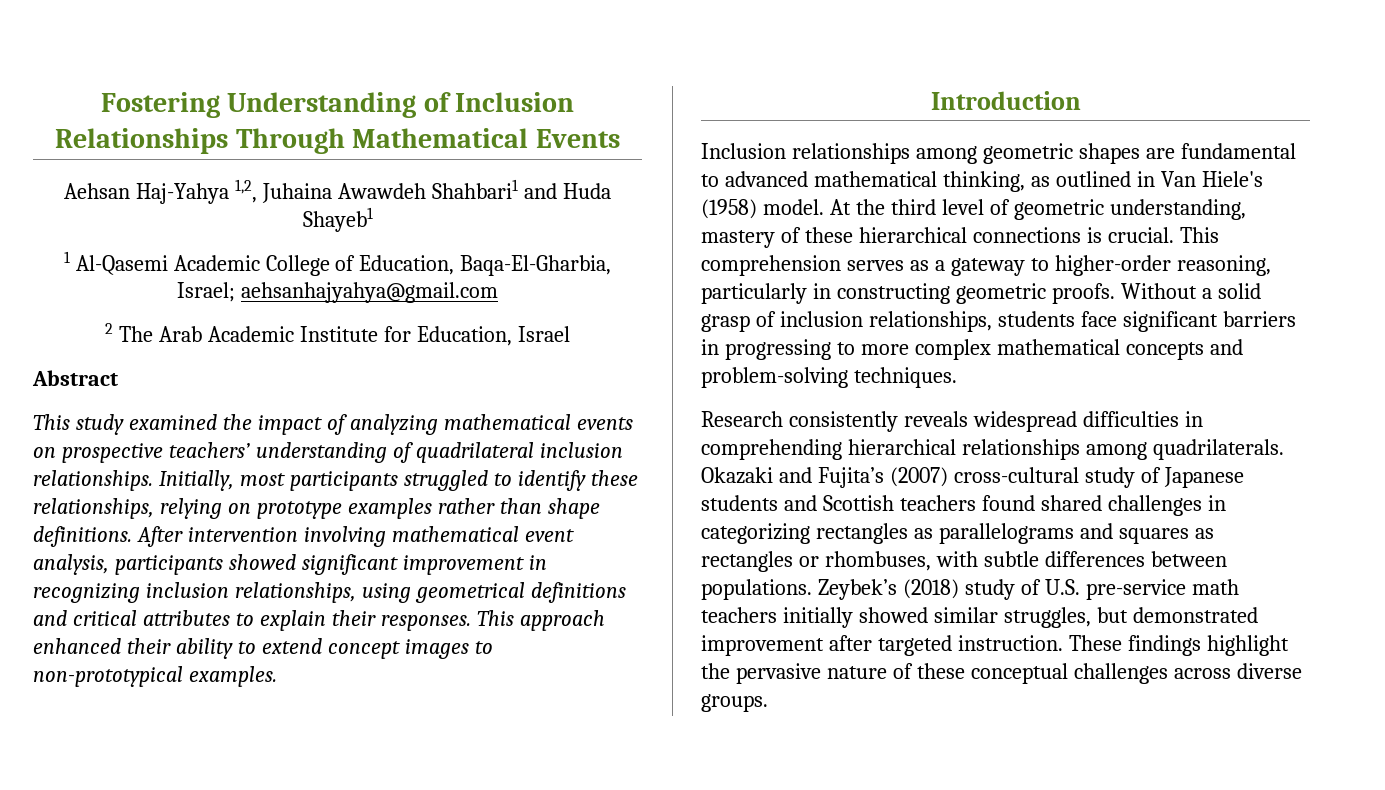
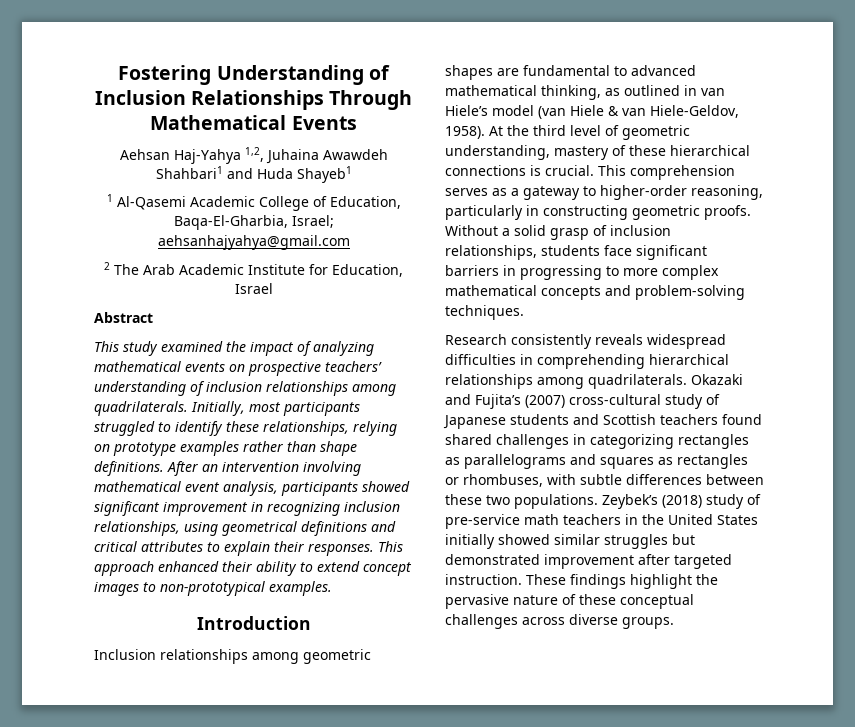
- This study examined the impact of analyzing mathematical events on prospective teachers’ understanding of quadrilateral inclusion relationships.
+ This study examined the impact of analyzing mathematical events on prospective teachers’ understanding of inclusion relationships among quadrilaterals.
- After intervention involving mathematical event analysis, participants showed significant improvement in recognizing inclusion relationships, using geometrical definitions and critical attributes to explain their responses.
+ After an intervention involving mathematical event analysis, participants showed significant improvement in recognizing inclusion relationships, using geometrical definitions and critical attributes to explain their responses.
- Inclusion relationships among geometric shapes are fundamental to advanced mathematical thinking, as outlined in Van Hiele's (1958) model.
+ Inclusion relationships among geometric shapes are fundamental to advanced mathematical thinking, as outlined in van Hiele’s model (van Hiele & van Hiele-Geldov, 1958).
- Okazaki and Fujita’s (2007) cross-cultural study of Japanese students and Scottish teachers found shared challenges in categorizing rectangles as parallelograms and squares as rectangles or rhombuses, with subtle differences between populations.
+ Okazaki and Fujita’s (2007) cross-cultural study of Japanese students and Scottish teachers found shared challenges in categorizing rectangles as parallelograms and squares as rectangles or rhombuses, with subtle differences between these two populations.
- Zeybek’s (2018) study of U.S. pre-service math teachers initially showed similar struggles, but demonstrated improvement after targeted instruction.
+ Zeybek’s (2018) study of pre-service math teachers in the United States initially showed similar struggles but demonstrated improvement after targeted instruction.

